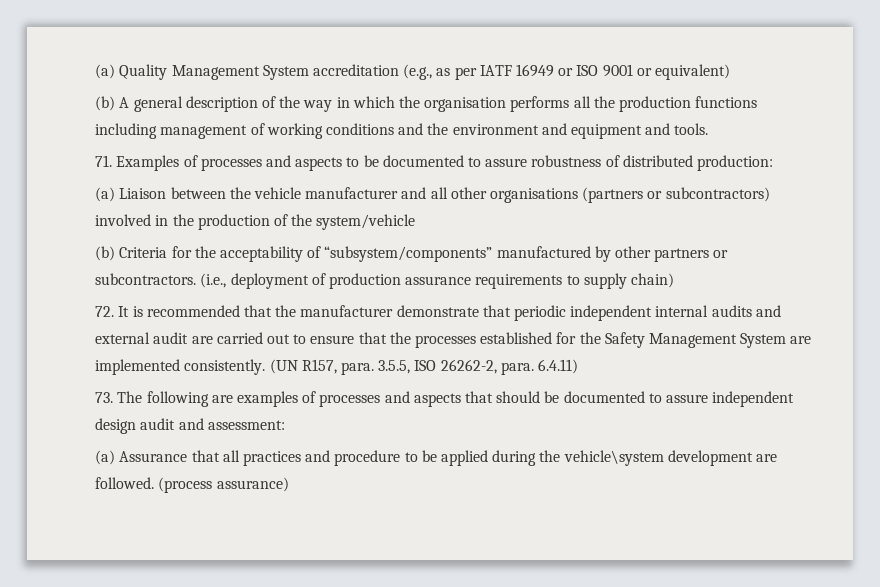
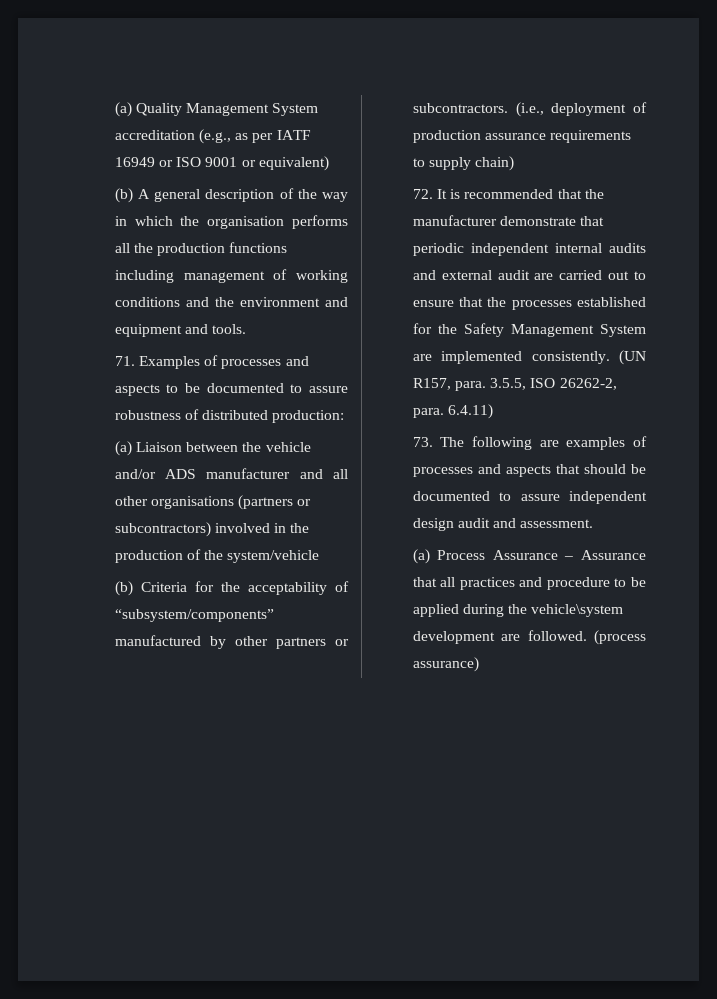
- (a) Liaison between the vehicle manufacturer and all other organisations (partners or subcontractors) involved in the production of the system/vehicle
+ (a) Liaison between the vehicle and/or ADS manufacturer and all other organisations (partners or subcontractors) involved in the production of the system/vehicle
- 73. The following are examples of processes and aspects that should be documented to assure independent design audit and assessment:
- (a) Assurance that all practices and procedure to be applied during the vehicle\system development are followed.
+ 73. The following are examples of processes and aspects that should be documented to assure independent design audit and assessment.
+ (a) Process Assurance – Assurance that all practices and procedure to be applied during the vehicle\system development are followed.

